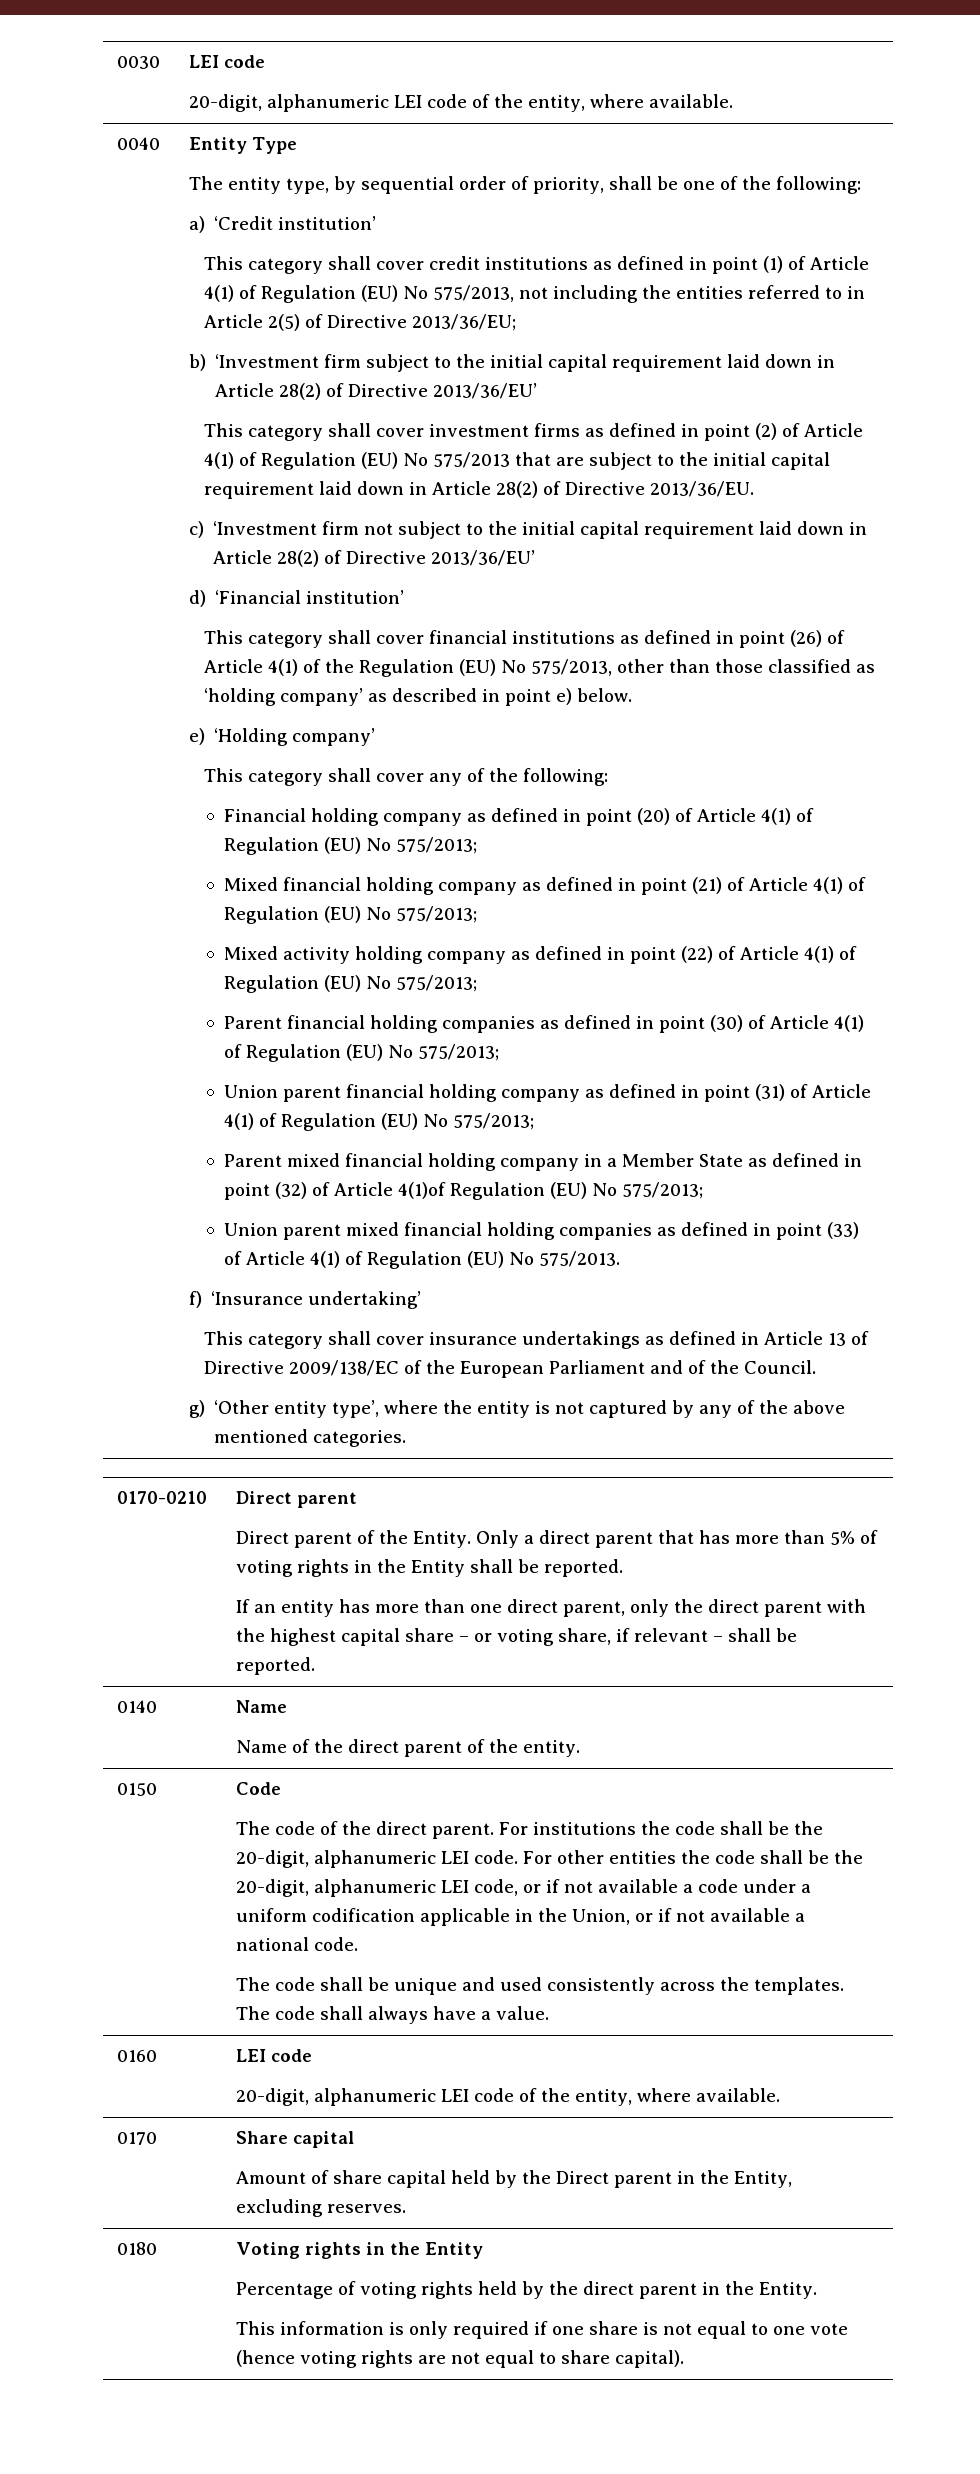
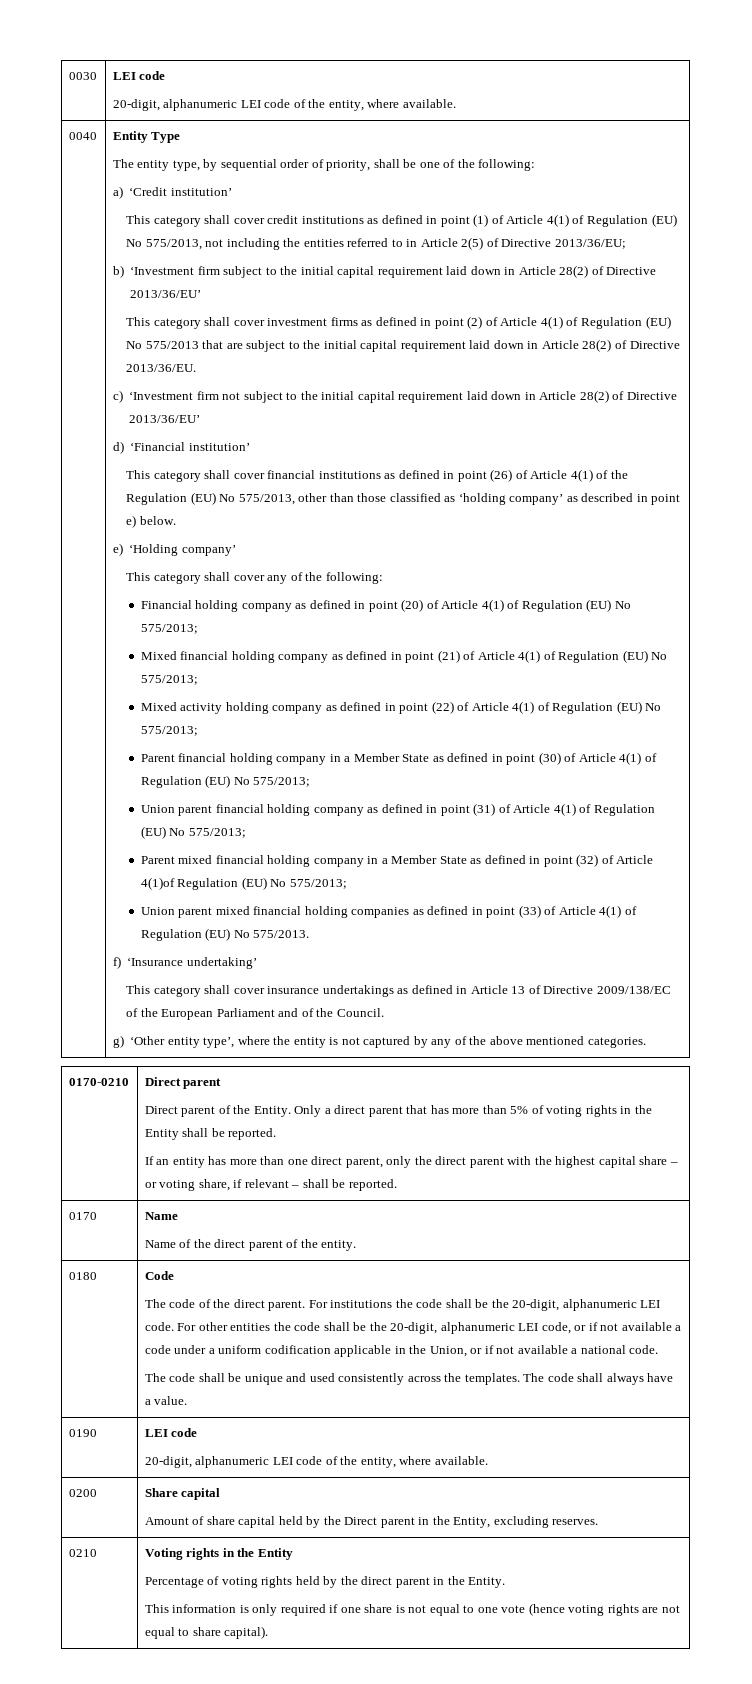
- Parent financial holding companies as defined in point (30) of Article 4(1) of Regulation (EU) No 575/2013;
+ Parent financial holding company in a Member State as defined in point (30) of Article 4(1) of Regulation (EU) No 575/2013;
- 0140 | Name
+ 0170 | Name
- 0150
+ 0180
- 0160 | LEI code
+ 0190 | LEI code
- 0170 | Share capital
+ 0200 | Share capital
- 0180
+ 0210

